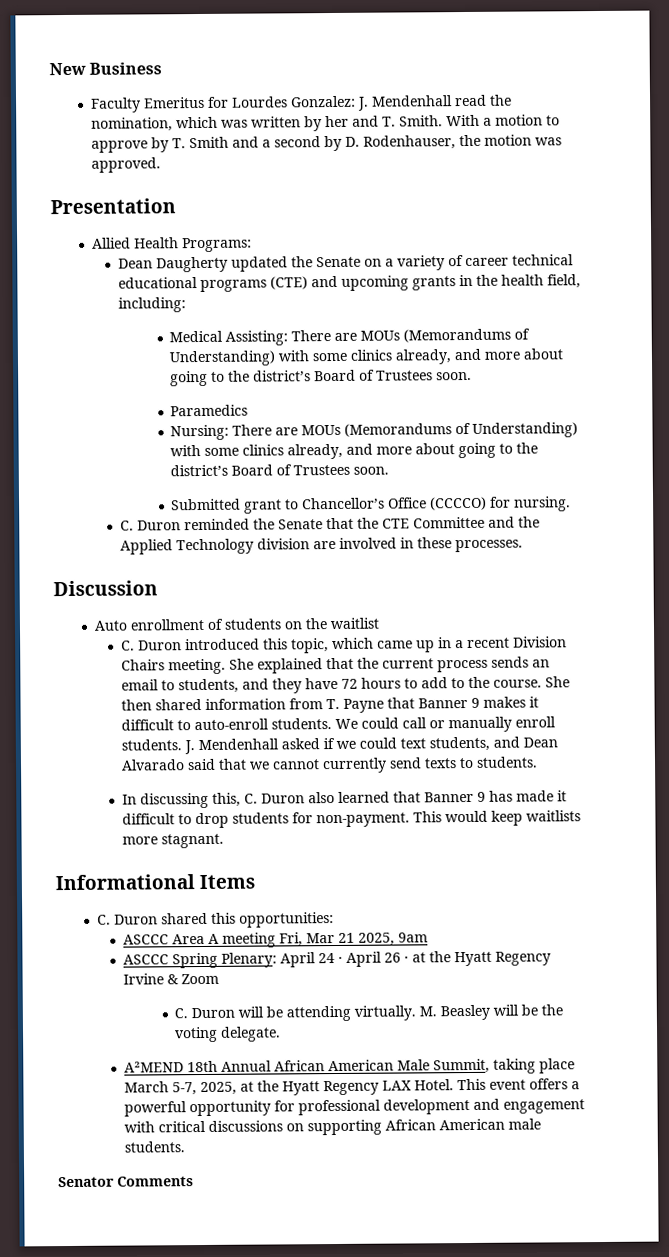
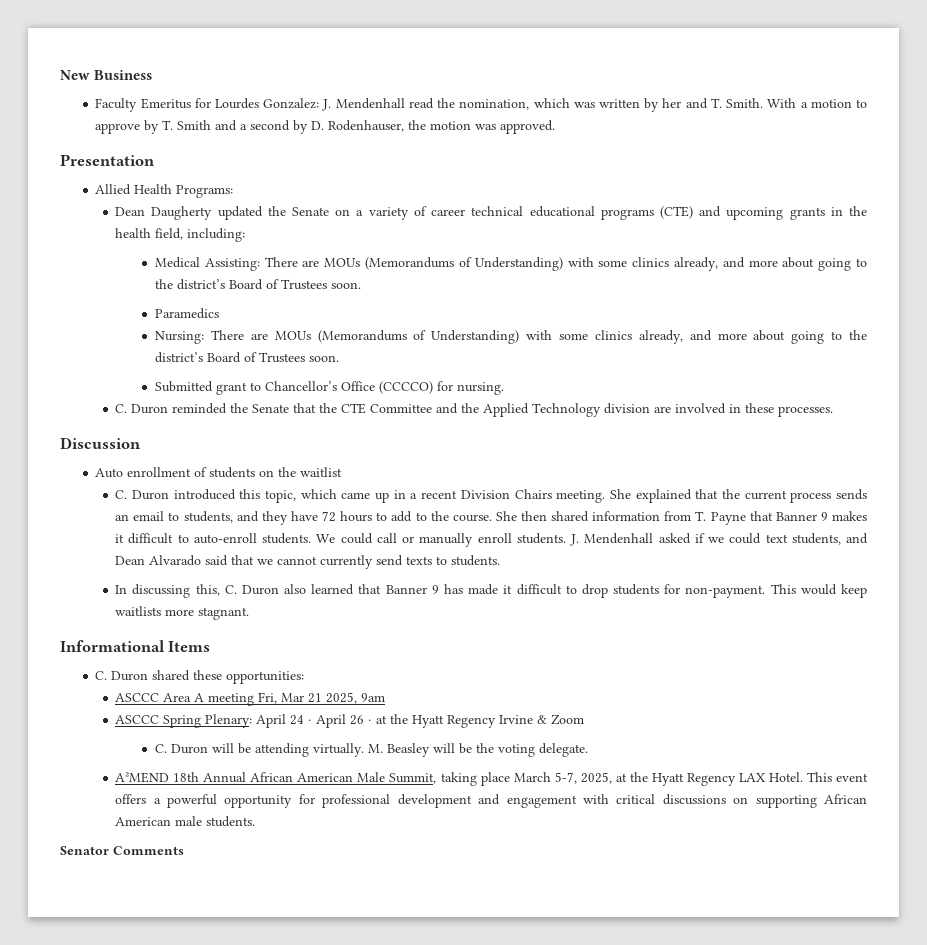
- C. Duron shared this opportunities:
+ C. Duron shared these opportunities:

